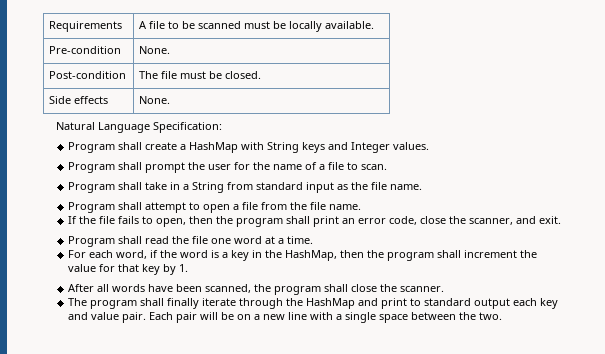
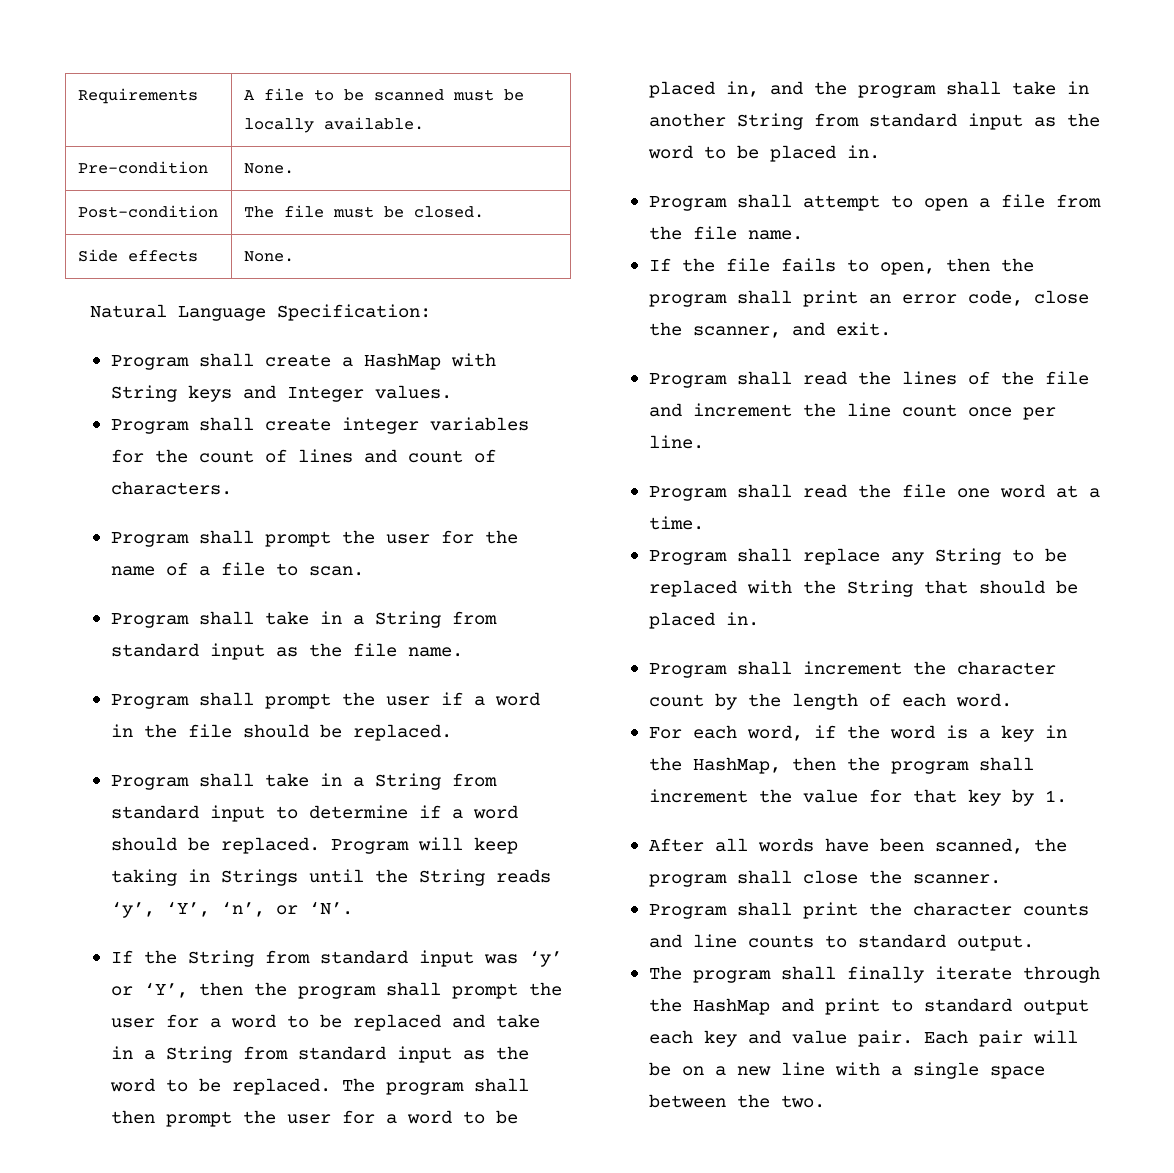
+ Program shall create integer variables for the count of lines and count of characters.
+ Program shall prompt the user if a word in the file should be replaced.
+ Program shall take in a String from standard input to determine if a word should be replaced. Program will keep taking in Strings until the String reads ‘y’, ‘Y’, ‘n’, or ‘N’.
+ If the String from standard input was ‘y’ or ‘Y’, then the program shall prompt the user for a word to be replaced and take in a String from standard input as the word to be replaced. The program shall then prompt the user for a word to be placed in, and the program shall take in another String from standard input as the word to be placed in.
+ Program shall read the lines of the file and increment the line count once per line.
+ Program shall replace any String to be replaced with the String that should be placed in.
+ Program shall increment the character count by the length of each word.
+ Program shall print the character counts and line counts to standard output.

